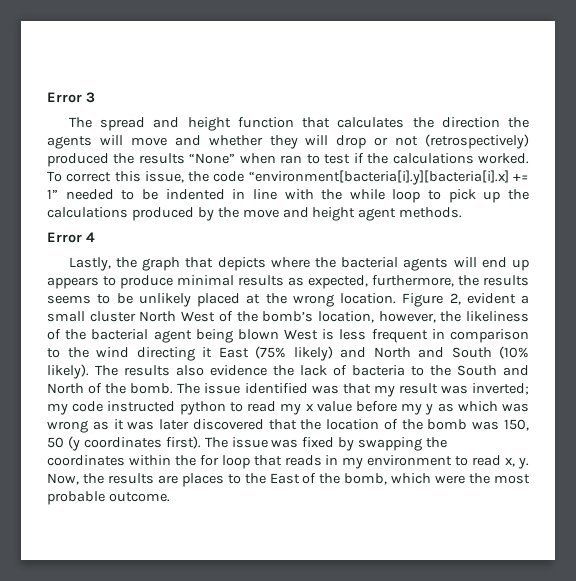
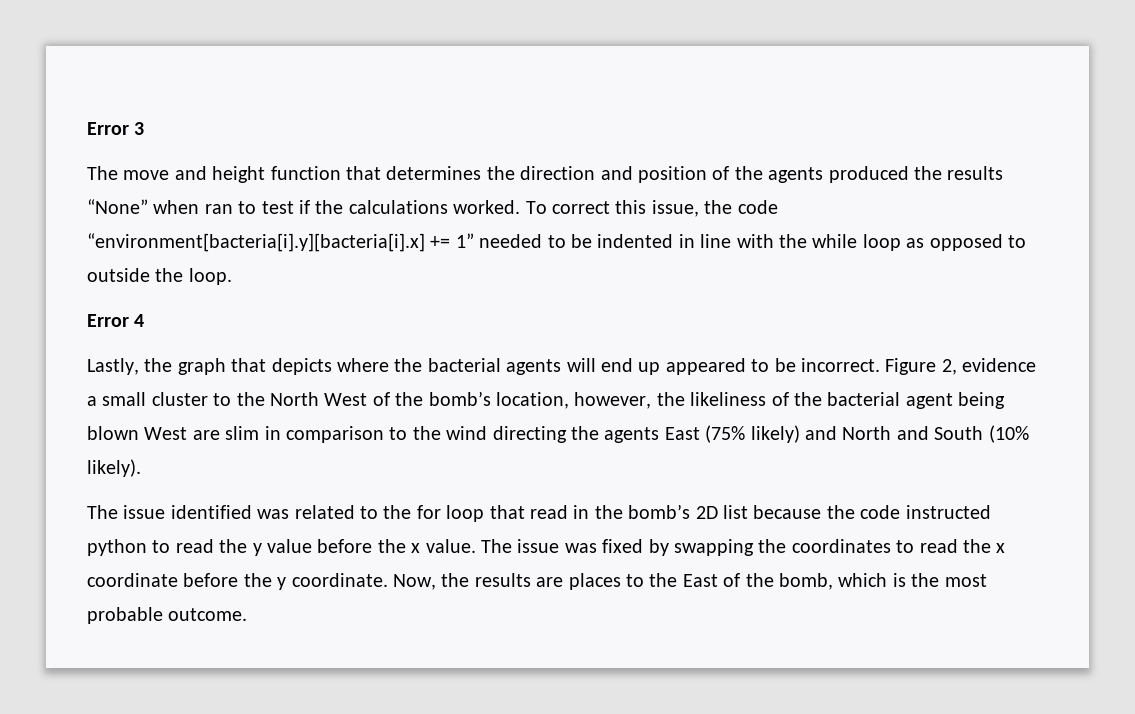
- The spread and height function that calculates the direction the agents will move and whether they will drop or not (retrospectively) produced the results “None” when ran to test if the calculations worked.
+ The move and height function that determines the direction and position of the agents produced the results “None” when ran to test if the calculations worked.
- To correct this issue, the code “environment[bacteria[i].y][bacteria[i].x] += 1” needed to be indented in line with the while loop to pick up the calculations produced by the move and height agent methods.
+ To correct this issue, the code “environment[bacteria[i].y][bacteria[i].x] += 1” needed to be indented in line with the while loop as opposed to outside the loop.
- Lastly, the graph that depicts where the bacterial agents will end up appears to produce minimal results as expected, furthermore, the results seems to be unlikely placed at the wrong location.
+ Lastly, the graph that depicts where the bacterial agents will end up appeared to be incorrect.
- Figure 2, evident a small cluster North West of the bomb’s location, however, the likeliness of the bacterial agent being blown West is less frequent in comparison to the wind directing it East (75% likely) and North and South (10% likely). The results also evidence the lack of bacteria to the South and North of the bomb. The issue identified was that my result was inverted; my code instructed python to read my x value before my y as which was wrong as it was later discovered that the location of the bomb was 150, 50 (y coordinates first).
+ Figure 2, evidence a small cluster to the North West of the bomb’s location, however, the likeliness of the bacterial agent being blown West are slim in comparison to the wind directing the agents East (75% likely) and North and South (10% likely).
+ The issue identified was related to the for loop that read in the bomb’s 2D list because the code instructed python to read the y value before the x value.
- The issue was fixed by swapping the coordinates within the for loop that reads in my environment to read x, y.
+ The issue was fixed by swapping the coordinates to read the x coordinate before the y coordinate.
- Now, the results are places to the East of the bomb, which were the most probable outcome.
+ Now, the results are places to the East of the bomb, which is the most probable outcome.

